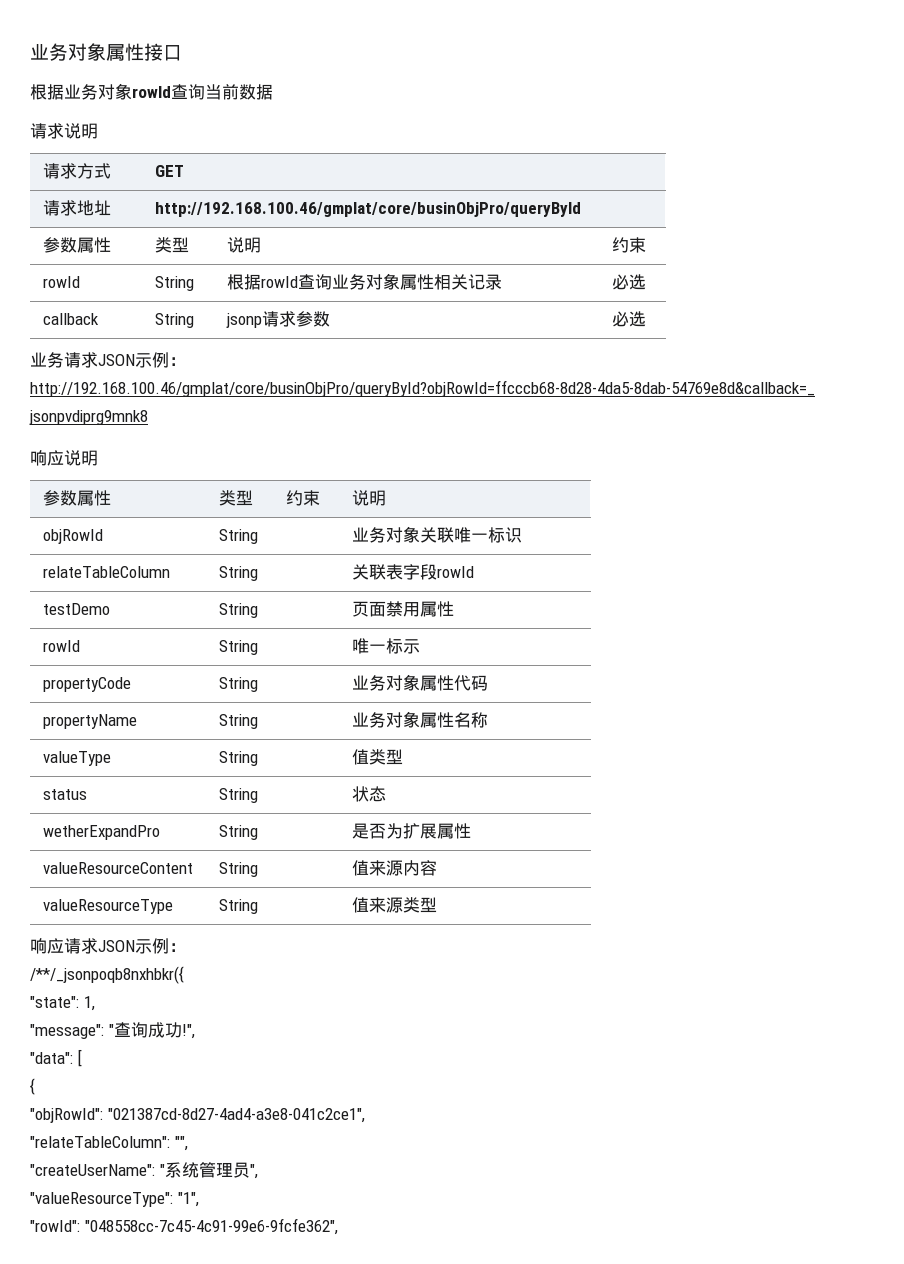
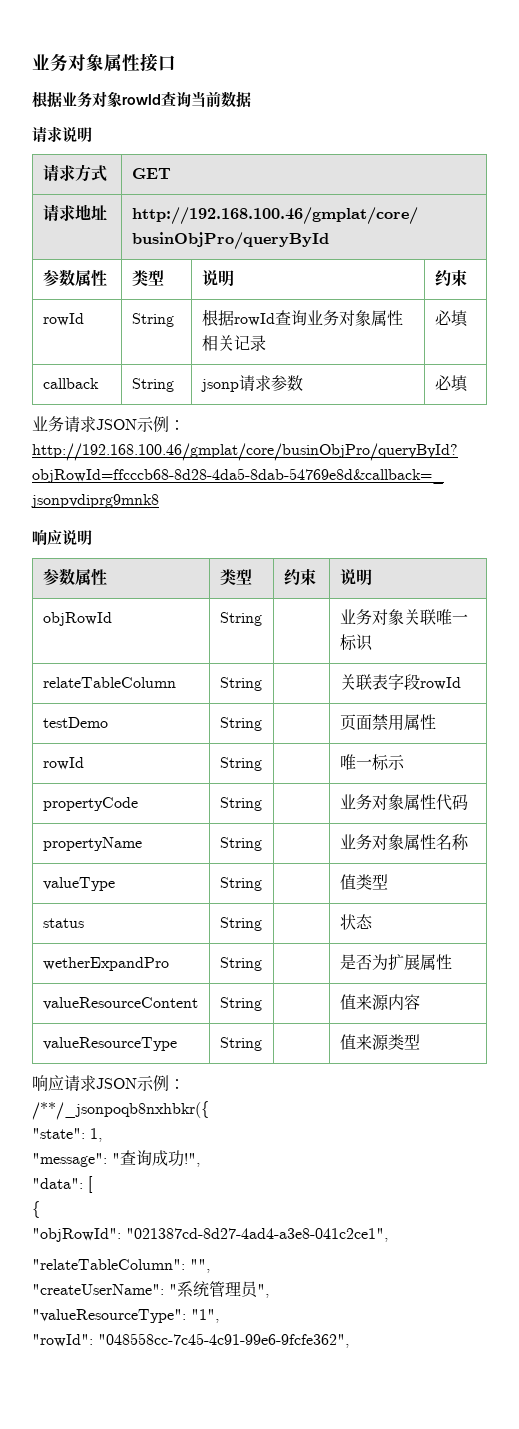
- rowId | String | 根据rowId查询业务对象属性相关记录 | 必选
+ rowId | String | 根据rowId查询业务对象属性相关记录 | 必填
- callback | String | jsonp请求参数 | 必选
+ callback | String | jsonp请求参数 | 必填

